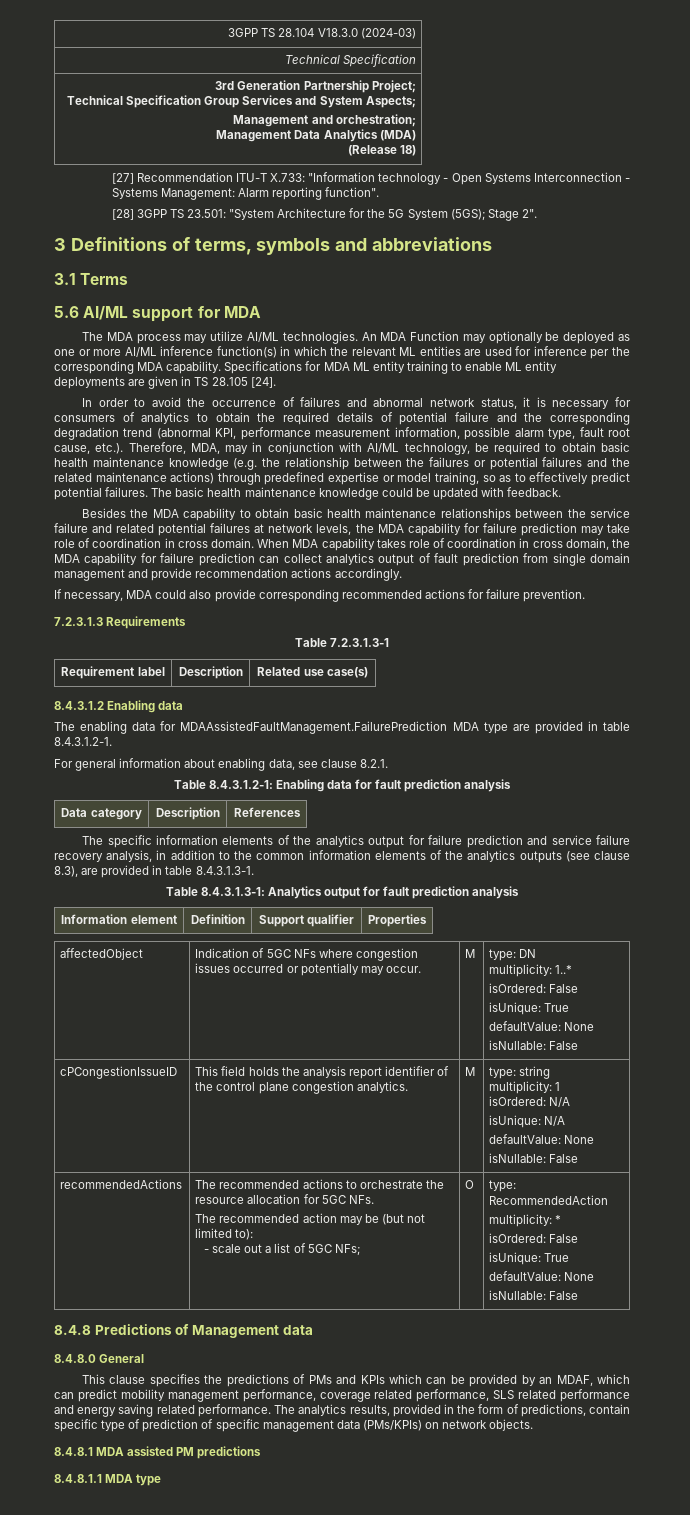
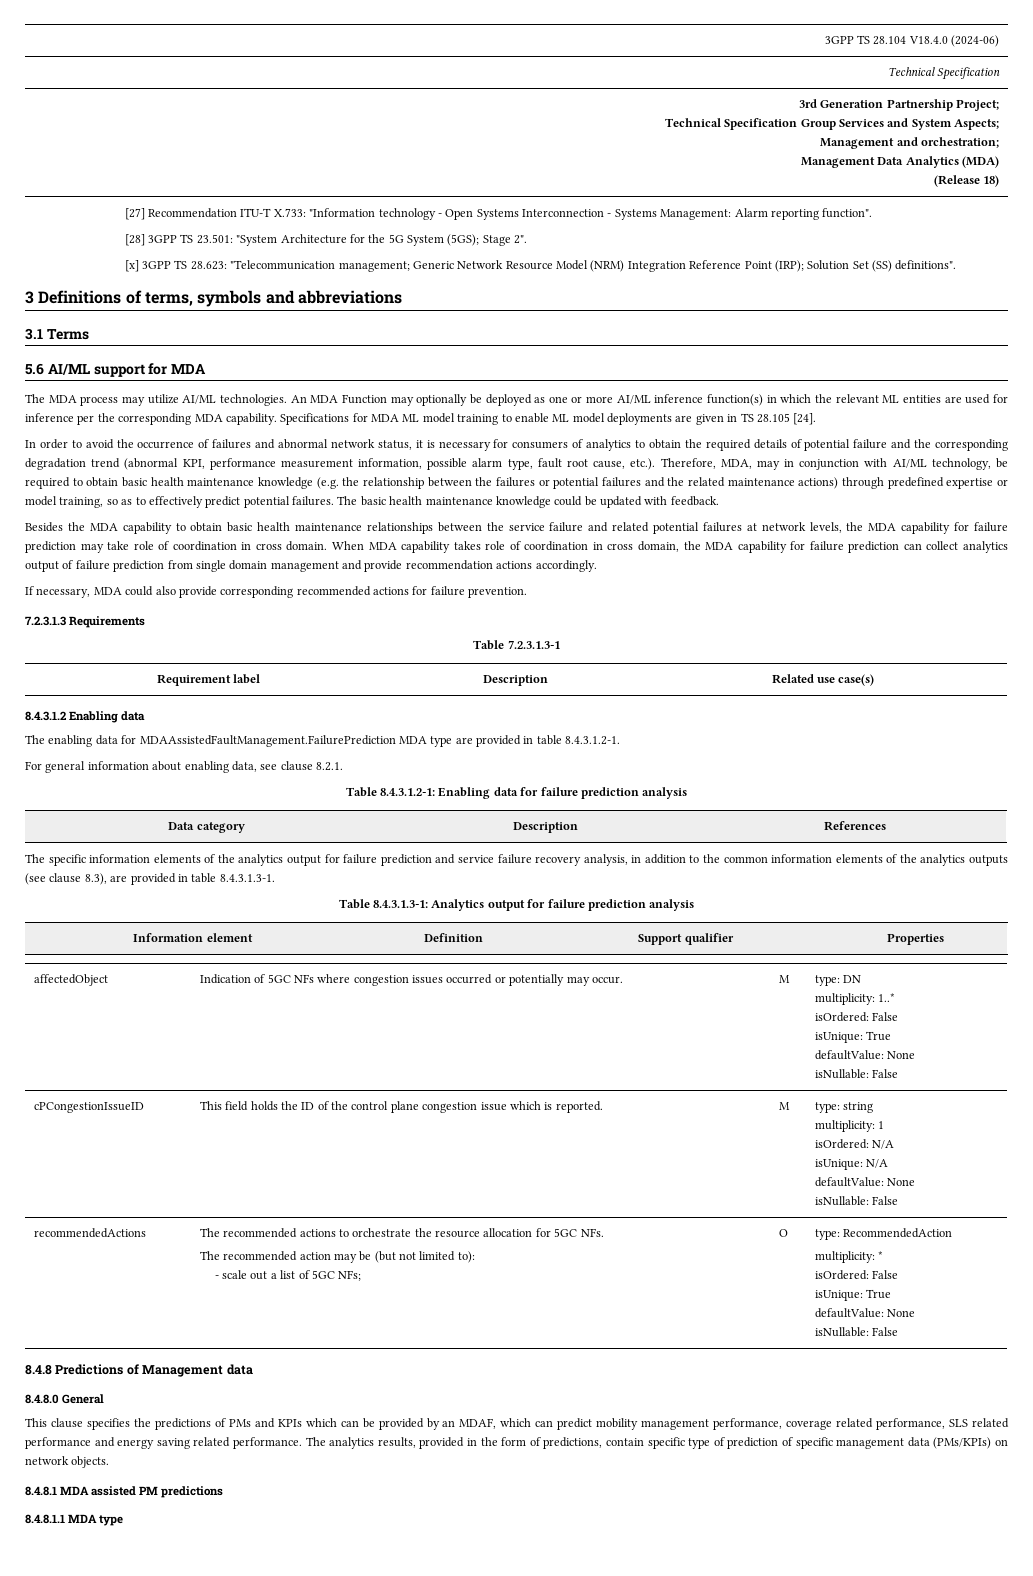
- 3GPP TS 28.104 V18.3.0 (2024-03)
+ 3GPP TS 28.104 V18.4.0 (2024-06)
+ [x] 3GPP TS 28.623: "Telecommunication management; Generic Network Resource Model (NRM) Integration Reference Point (IRP); Solution Set (SS) definitions".
- Specifications for MDA ML entity training to enable ML entity deployments are given in TS 28.105 [24].
+ Specifications for MDA ML model training to enable ML model deployments are given in TS 28.105 [24].
- When MDA capability takes role of coordination in cross domain, the MDA capability for failure prediction can collect analytics output of fault prediction from single domain management and provide recommendation actions accordingly.
+ When MDA capability takes role of coordination in cross domain, the MDA capability for failure prediction can collect analytics output of failure prediction from single domain management and provide recommendation actions accordingly.
- Table 8.4.3.1.2-1: Enabling data for fault prediction analysis
+ Table 8.4.3.1.2-1: Enabling data for failure prediction analysis
- Table 8.4.3.1.3-1: Analytics output for fault prediction analysis
+ Table 8.4.3.1.3-1: Analytics output for failure prediction analysis
- cPCongestionIssueID | This field holds the analysis report identifier of the control plane congestion analytics. | M | type: string
+ cPCongestionIssueID | This field holds the ID of the control plane congestion issue which is reported. | M | type: string

